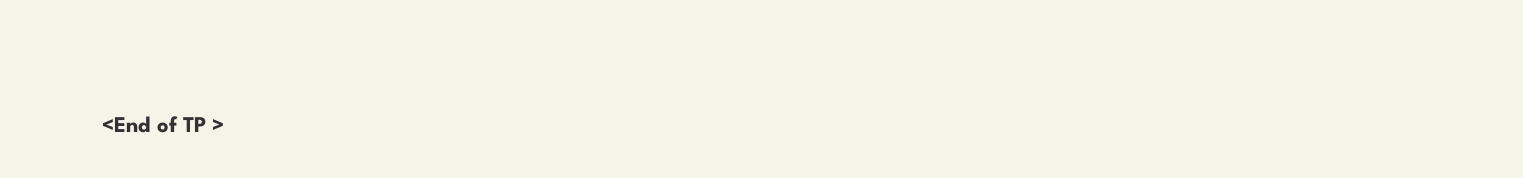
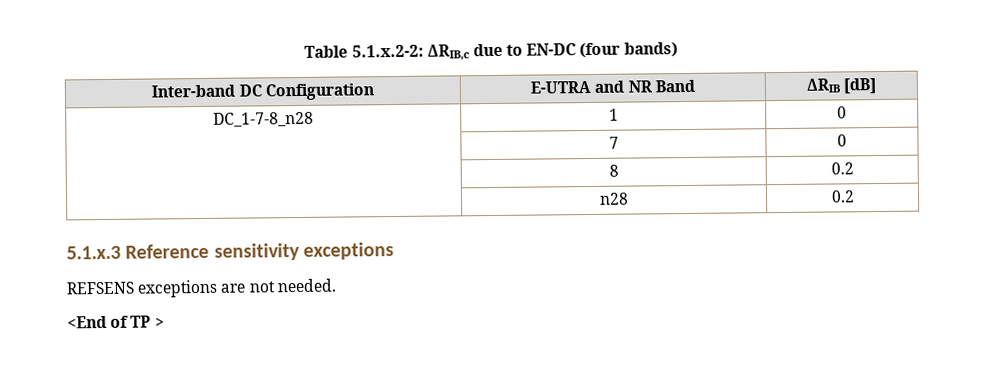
+ Table 5.1.x.2-2: ΔRIB,c due to EN-DC (four bands)
+ Inter-band DC Configuration | E-UTRA and NR Band | ΔRIB [dB]
+ DC_1-7-8_n28 | 1 | 0
+ | 7 | 0
+ | 8 | 0.2
+ | n28 | 0.2
+ 5.1.x.3 Reference sensitivity exceptions
+ REFSENS exceptions are not needed.

